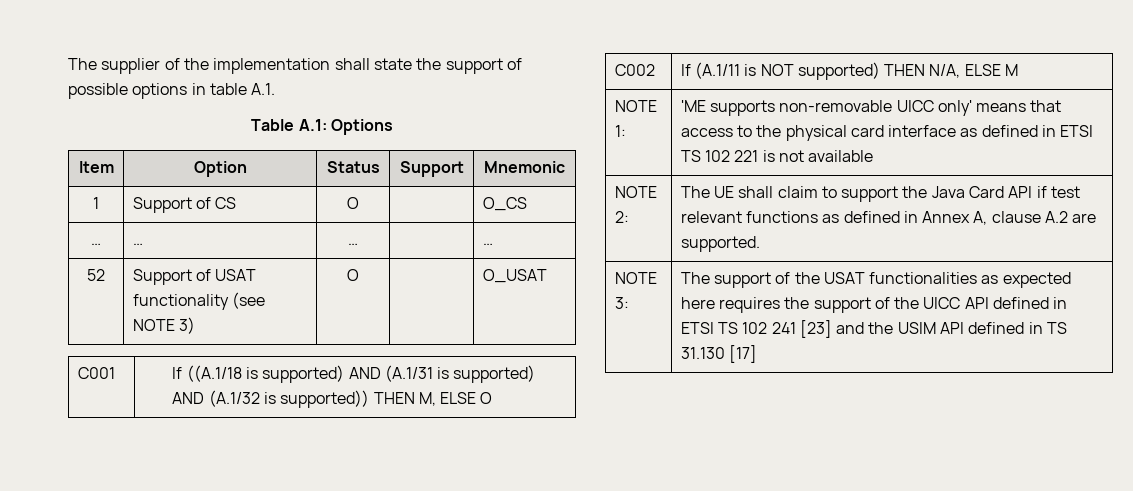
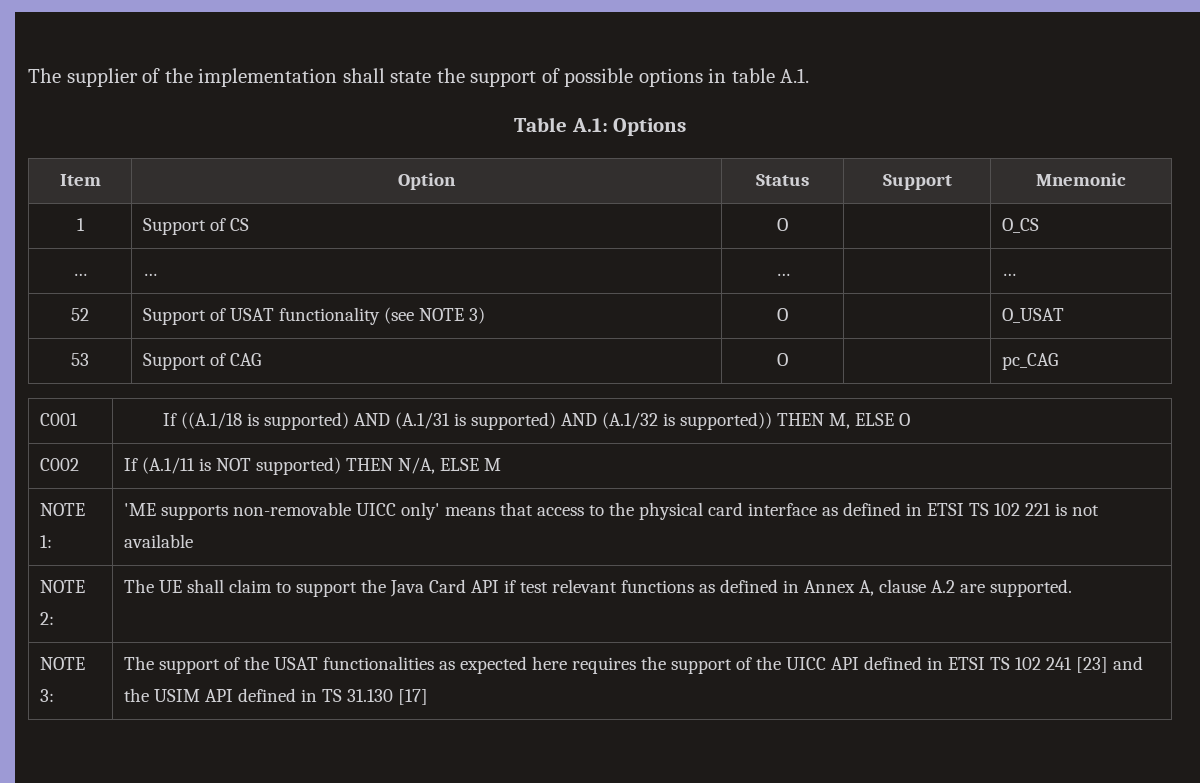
+ 53 | Support of CAG | O | | pc_CAG

